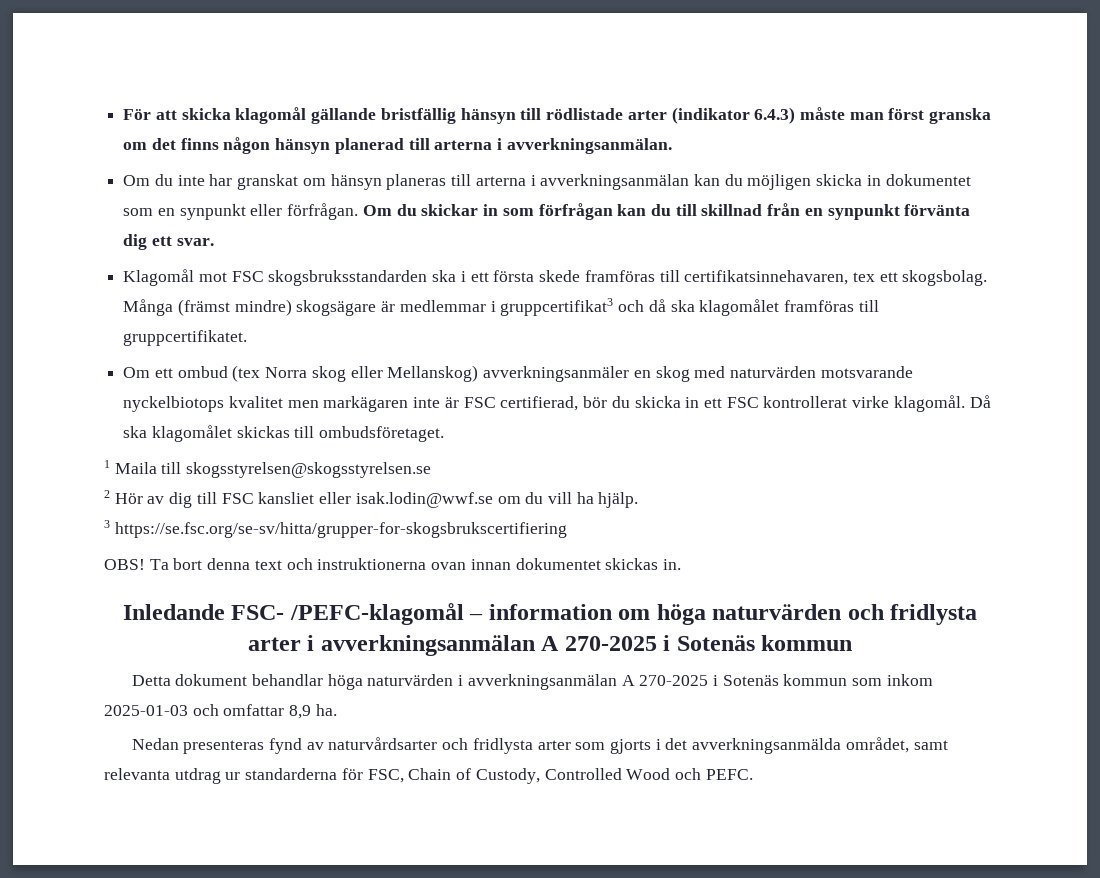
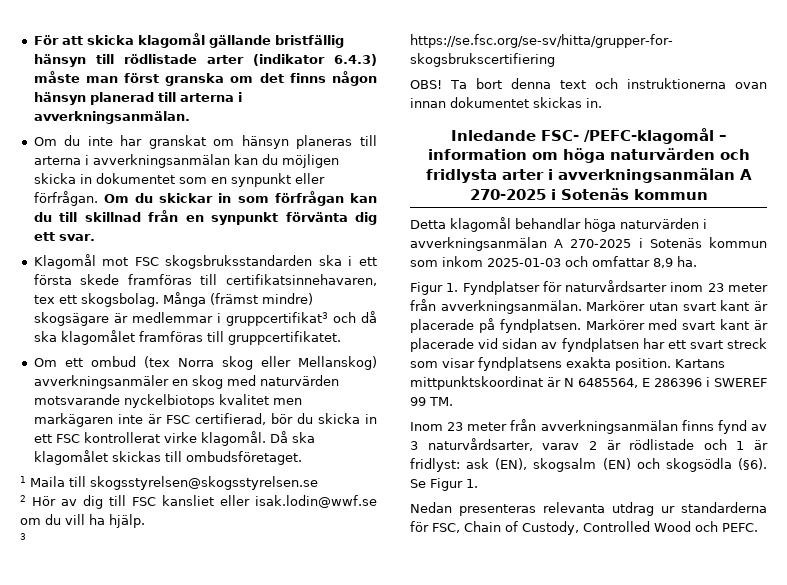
- Detta dokument behandlar höga naturvärden i avverkningsanmälan A 270-2025 i Sotenäs kommun som inkom 2025-01-03 och omfattar 8,9 ha.
+ Detta klagomål behandlar höga naturvärden i avverkningsanmälan A 270-2025 i Sotenäs kommun som inkom 2025-01-03 och omfattar 8,9 ha.
- Nedan presenteras fynd av naturvårdsarter och fridlysta arter som gjorts i det avverkningsanmälda området, samt relevanta utdrag ur standarderna för FSC, Chain of Custody, Controlled Wood och PEFC.
+ Figur 1. Fyndplatser för naturvårdsarter inom 23 meter från avverkningsanmälan. Markörer utan svart kant är placerade på fyndplatsen. Markörer med svart kant är placerade vid sidan av fyndplatsen har ett svart streck som visar fyndplatsens exakta position. Kartans mittpunktskoordinat är N 6485564, E 286396 i SWEREF 99 TM.
+ Inom 23 meter från avverkningsanmälan finns fynd av 3 naturvårdsarter, varav 2 är rödlistade och 1 är fridlyst: ask (EN), skogsalm (EN) och skogsödla (§6). Se Figur 1.
+ Nedan presenteras relevanta utdrag ur standarderna för FSC, Chain of Custody, Controlled Wood och PEFC.

